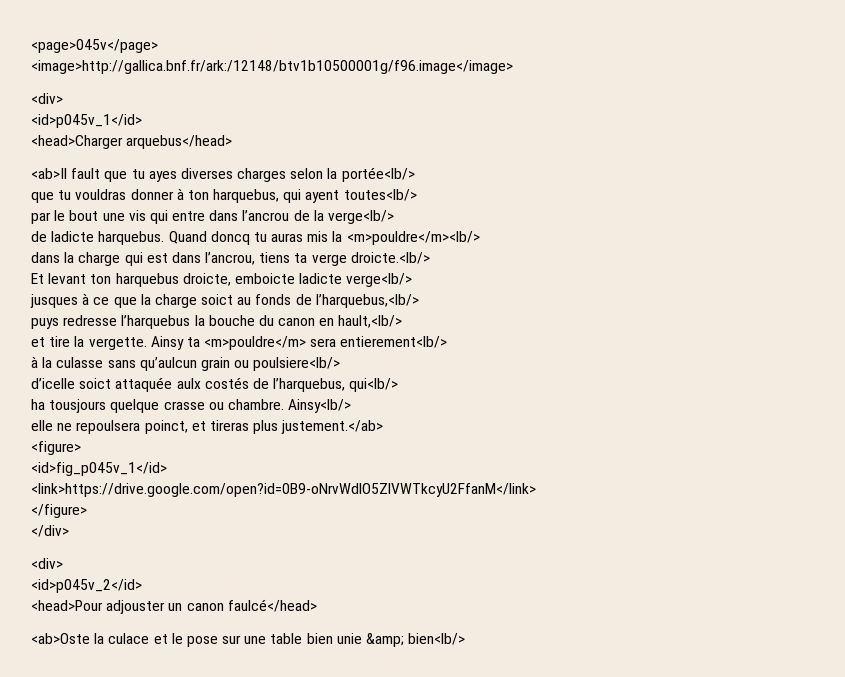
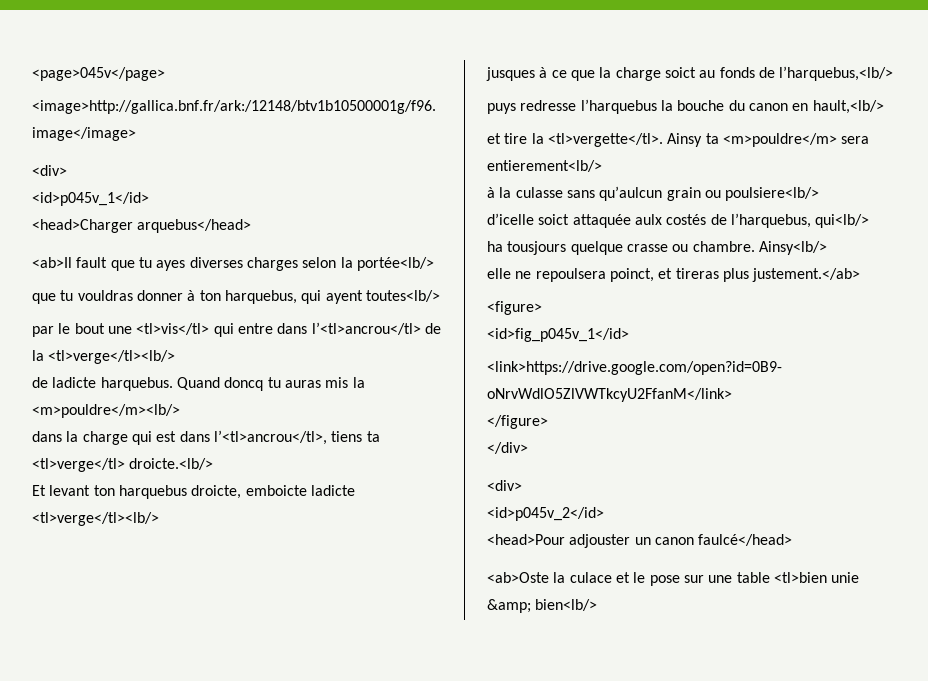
- par le bout une vis qui entre dans l’ancrou de la verge<lb/>
+ par le bout une <tl>vis</tl> qui entre dans l’<tl>ancrou</tl> de la <tl>verge</tl><lb/>
- dans la charge qui est dans l’ancrou, tiens ta verge droicte.<lb/>
+ dans la charge qui est dans l’<tl>ancrou</tl>, tiens ta <tl>verge</tl> droicte.<lb/>
- Et levant ton harquebus droicte, emboicte ladicte verge<lb/>
+ Et levant ton harquebus droicte, emboicte ladicte <tl>verge</tl><lb/>
- et tire la vergette.
+ et tire la <tl>vergette</tl>.
- <ab>Oste la culace et le pose sur une table bien unie &amp; bien<lb/>
+ <ab>Oste la culace et le pose sur une table <tl>bien unie &amp; bien<lb/>

